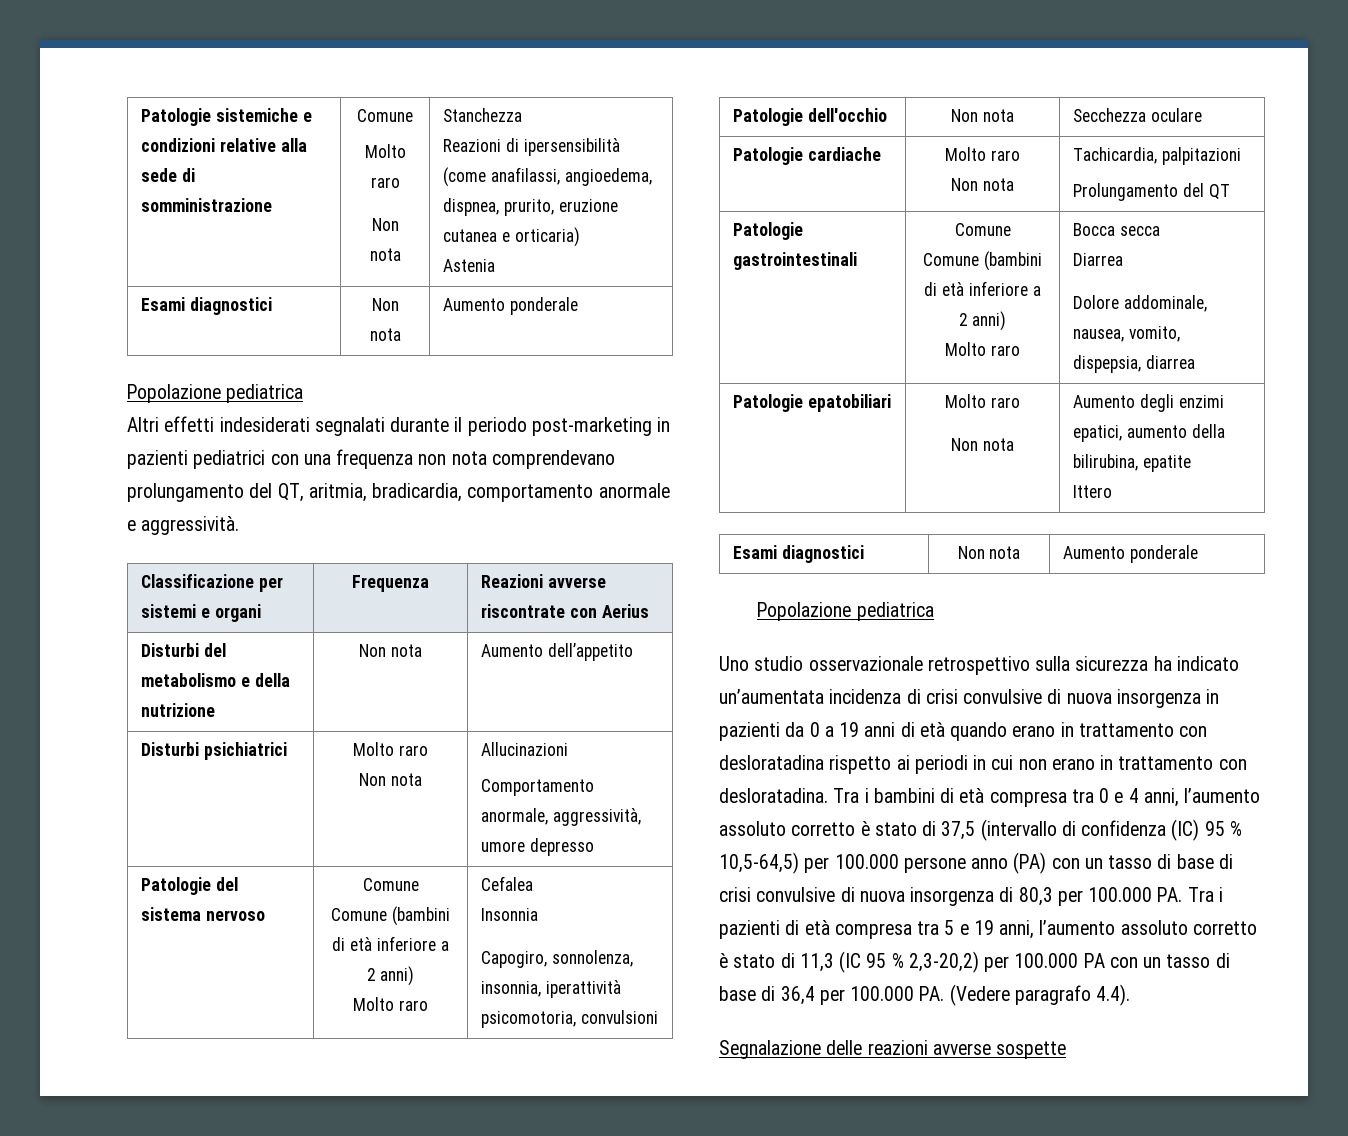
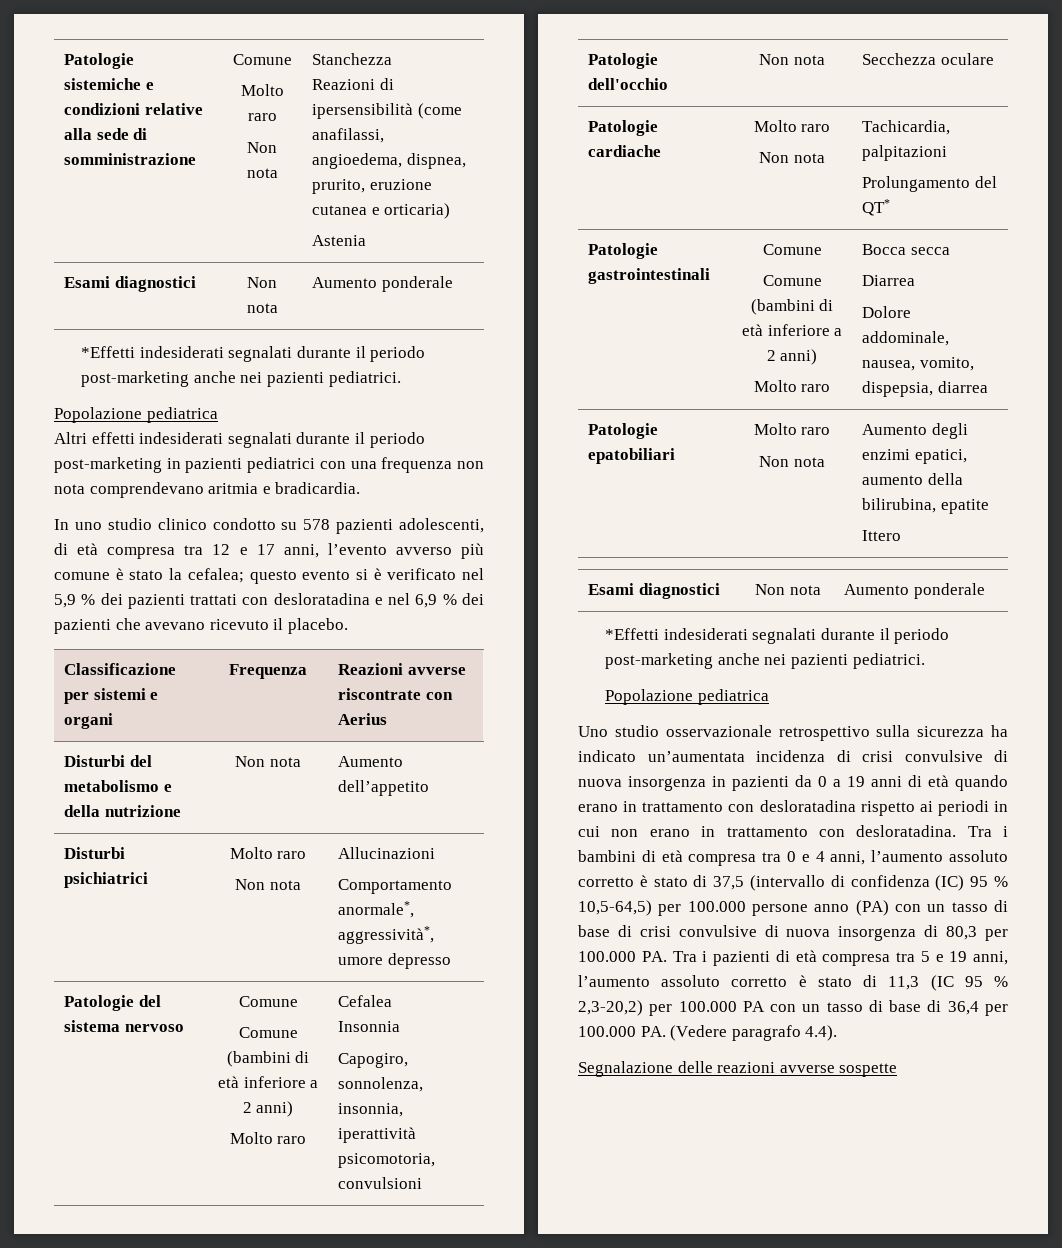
  Patologie sistemiche e condizioni relative alla sede di somministrazione | Comune
  Molto raro
  Non nota | Stanchezza
  Reazioni di ipersensibilità (come anafilassi, angioedema, dispnea, prurito, eruzione cutanea e orticaria)
  Astenia
  Esami diagnostici | Non nota | Aumento ponderale
+ *Effetti indesiderati segnalati durante il periodo post-marketing anche nei pazienti pediatrici.
- Altri effetti indesiderati segnalati durante il periodo post-marketing in pazienti pediatrici con una frequenza non nota comprendevano prolungamento del QT, aritmia, bradicardia, comportamento anormale e aggressività.
+ Altri effetti indesiderati segnalati durante il periodo post-marketing in pazienti pediatrici con una frequenza non nota comprendevano aritmia e bradicardia.
+ In uno studio clinico condotto su 578 pazienti adolescenti, di età compresa tra 12 e 17 anni, l’evento avverso più comune è stato la cefalea; questo evento si è verificato nel 5,9 % dei pazienti trattati con desloratadina e nel 6,9 % dei pazienti che avevano ricevuto il placebo.
  Disturbi psichiatrici | Molto raro
  Non nota | Allucinazioni
- Comportamento anormale, aggressività, umore depresso
+ Comportamento anormale*, aggressività*, umore depresso
  Patologie cardiache | Molto raro
  Non nota | Tachicardia, palpitazioni
- Prolungamento del QT
+ Prolungamento del QT*
  Patologie epatobiliari | Molto raro
  Non nota | Aumento degli enzimi epatici, aumento della bilirubina, epatite
  Ittero
  Esami diagnostici | Non nota | Aumento ponderale
+ *Effetti indesiderati segnalati durante il periodo post-marketing anche nei pazienti pediatrici.

